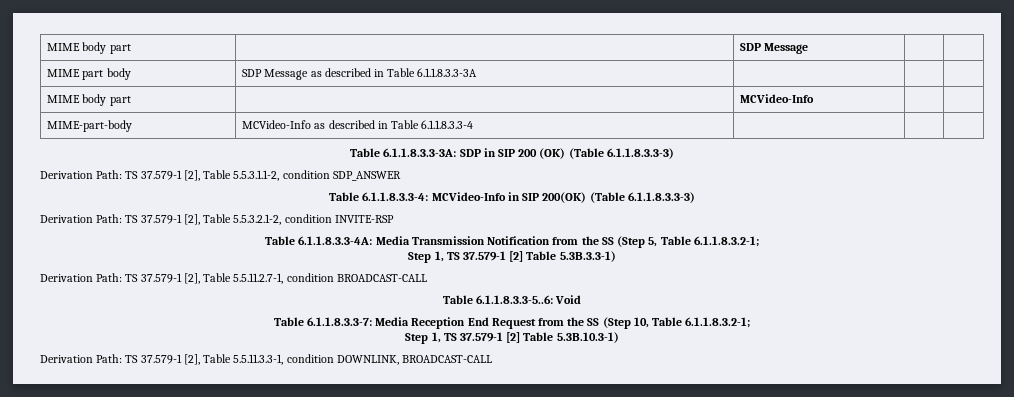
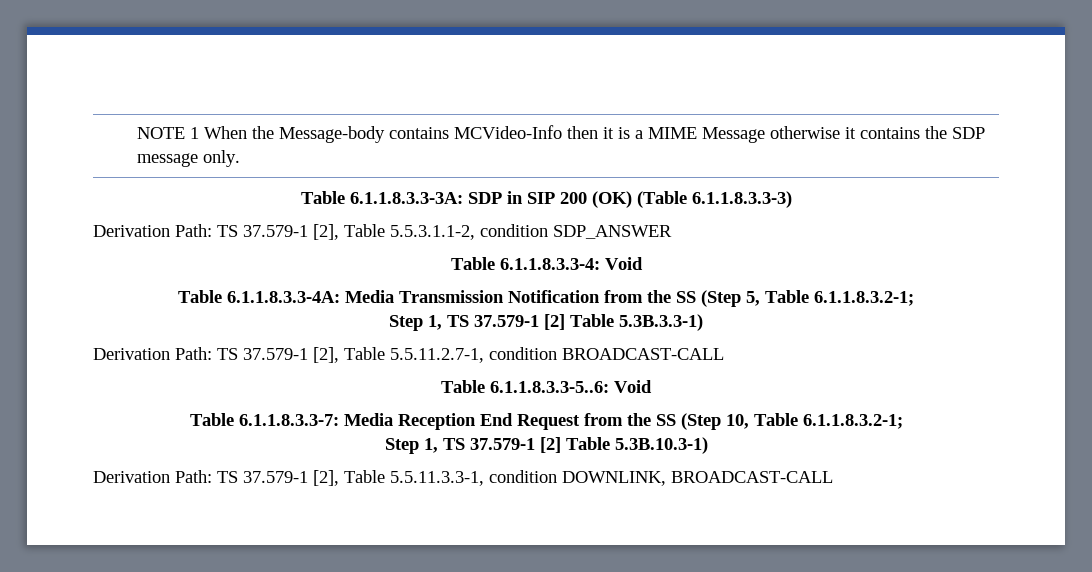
- MIME body part | | SDP Message | |
- MIME part body | SDP Message as described in Table 6.1.1.8.3.3-3A | | |
- MIME body part | | MCVideo-Info | |
- MIME-part-body | MCVideo-Info as described in Table 6.1.1.8.3.3-4 | | |
+ NOTE 1 When the Message-body contains MCVideo-Info then it is a MIME Message otherwise it contains the SDP message only.
- Table 6.1.1.8.3.3-4: MCVideo-Info in SIP 200(OK) (Table 6.1.1.8.3.3-3)
- Derivation Path: TS 37.579-1 [2], Table 5.5.3.2.1-2, condition INVITE-RSP
+ Table 6.1.1.8.3.3-4: Void

